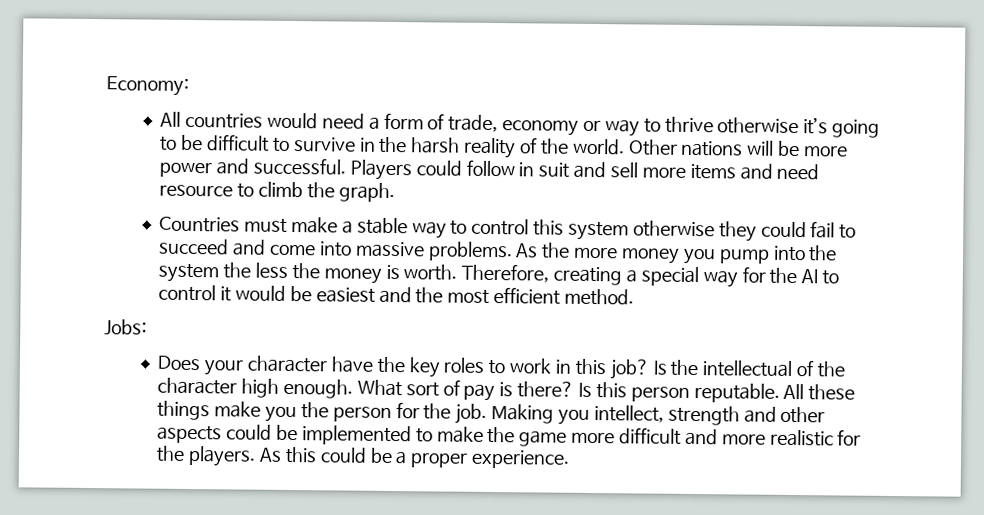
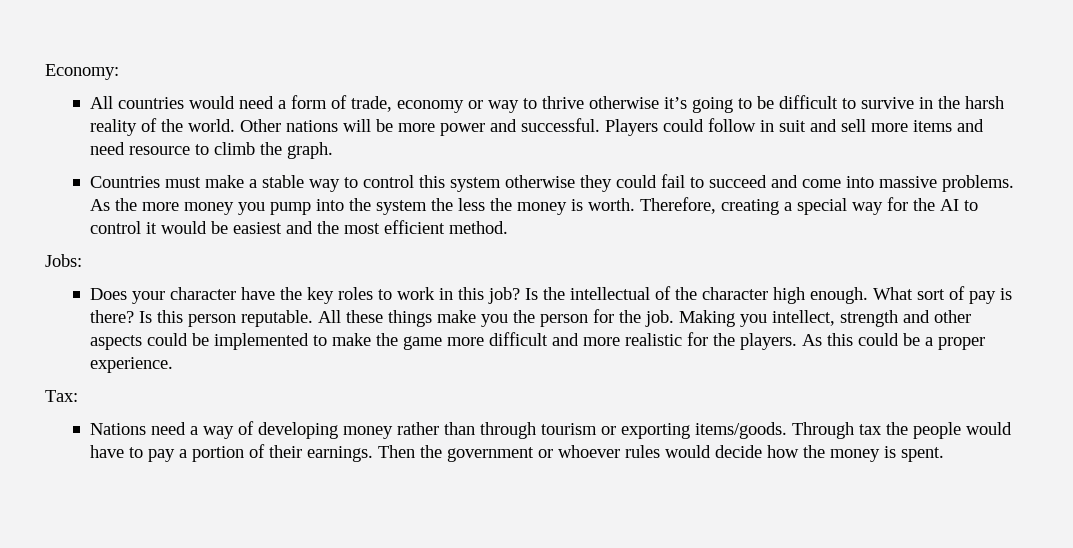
+ Tax:
+ Nations need a way of developing money rather than through tourism or exporting items/goods. Through tax the people would have to pay a portion of their earnings. Then the government or whoever rules would decide how the money is spent.

